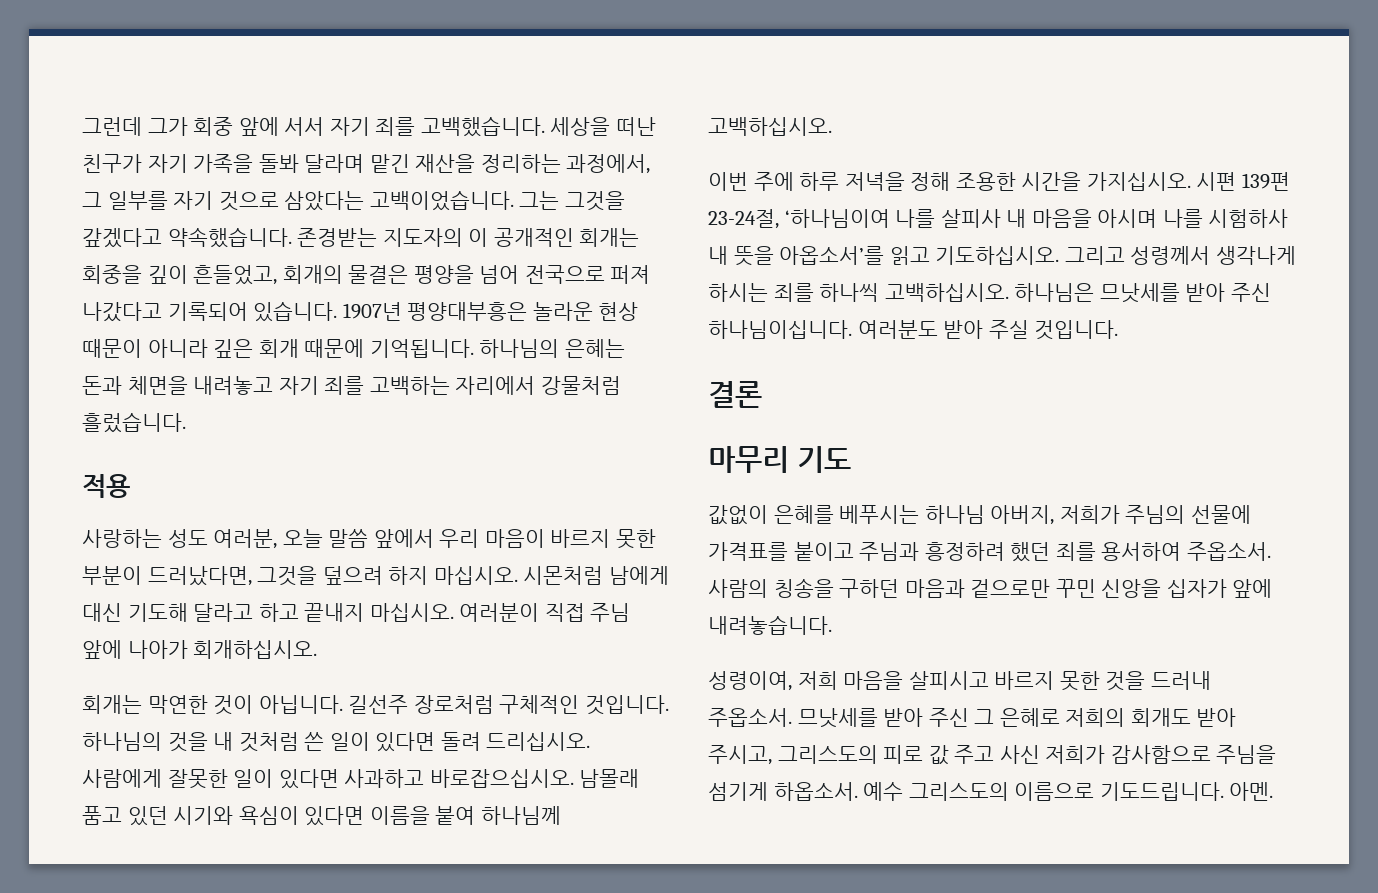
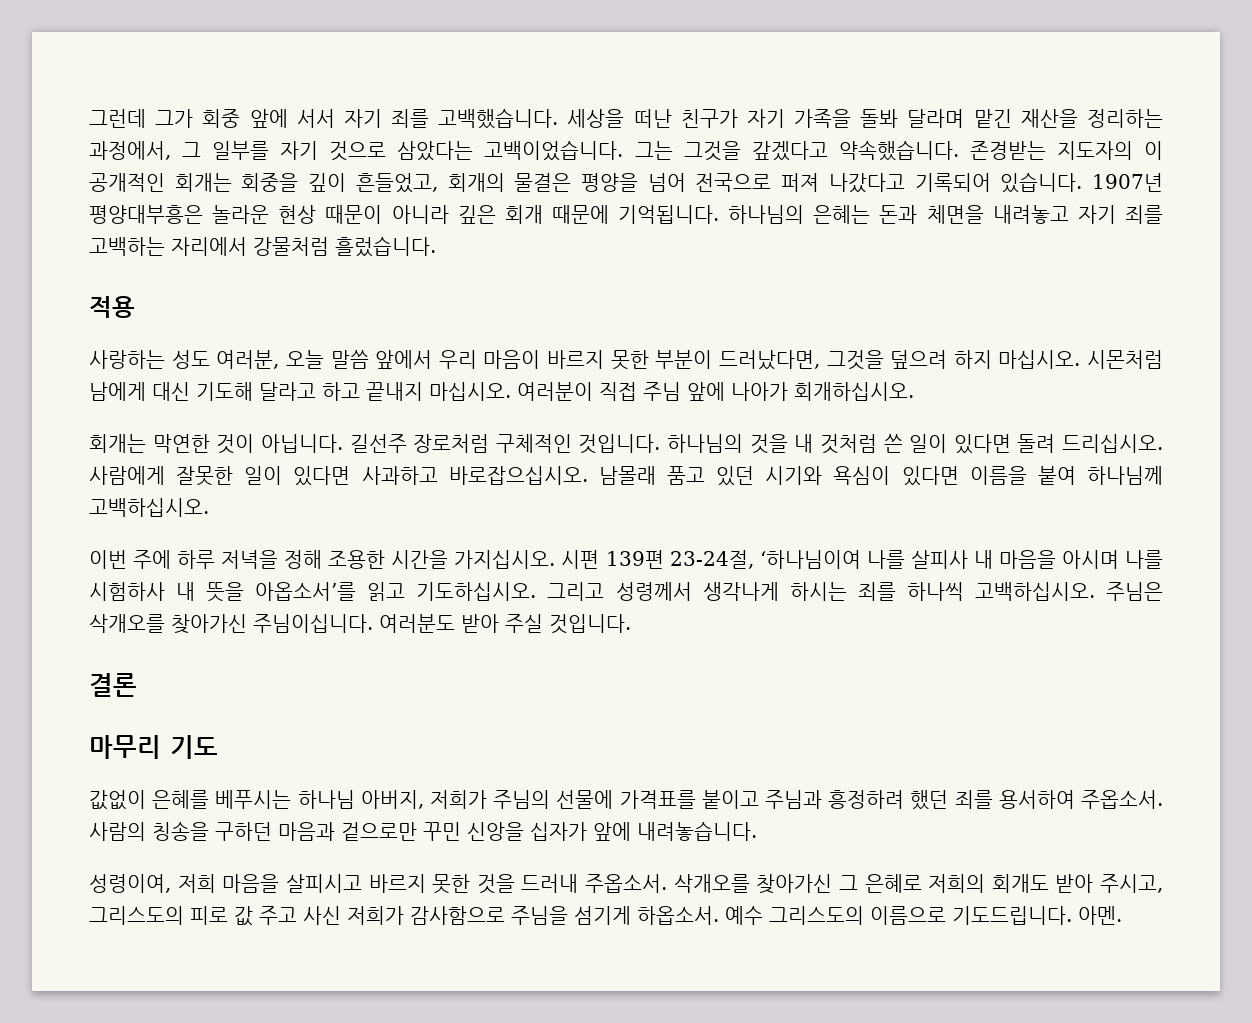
- 하나님은 므낫세를 받아 주신 하나님이십니다.
+ 주님은 삭개오를 찾아가신 주님이십니다.
- 므낫세를 받아 주신 그 은혜로 저희의 회개도 받아 주시고, 그리스도의 피로 값 주고 사신 저희가 감사함으로 주님을 섬기게 하옵소서.
+ 삭개오를 찾아가신 그 은혜로 저희의 회개도 받아 주시고, 그리스도의 피로 값 주고 사신 저희가 감사함으로 주님을 섬기게 하옵소서.

